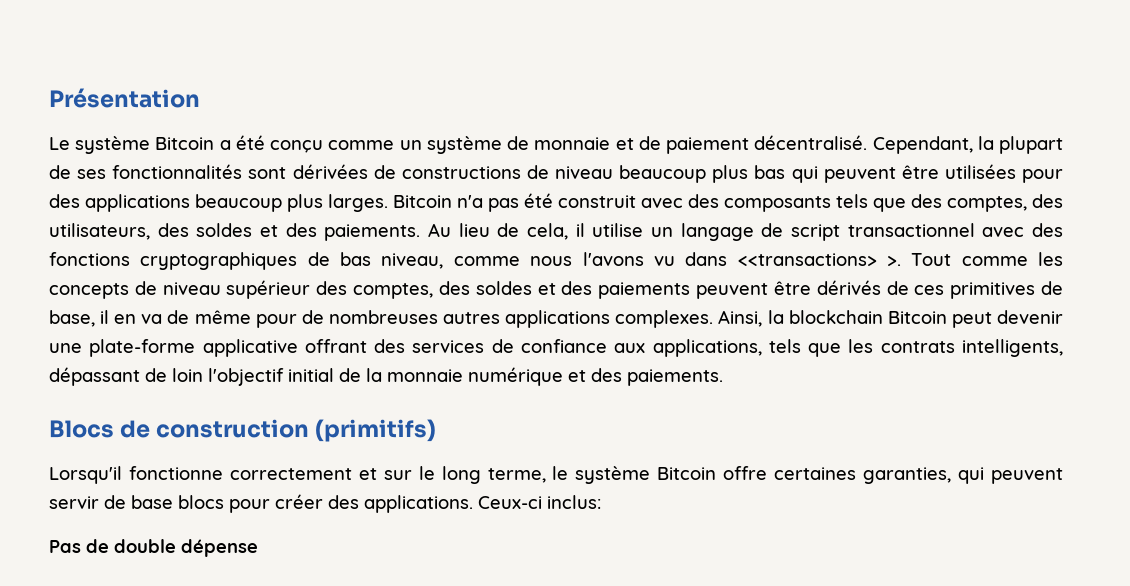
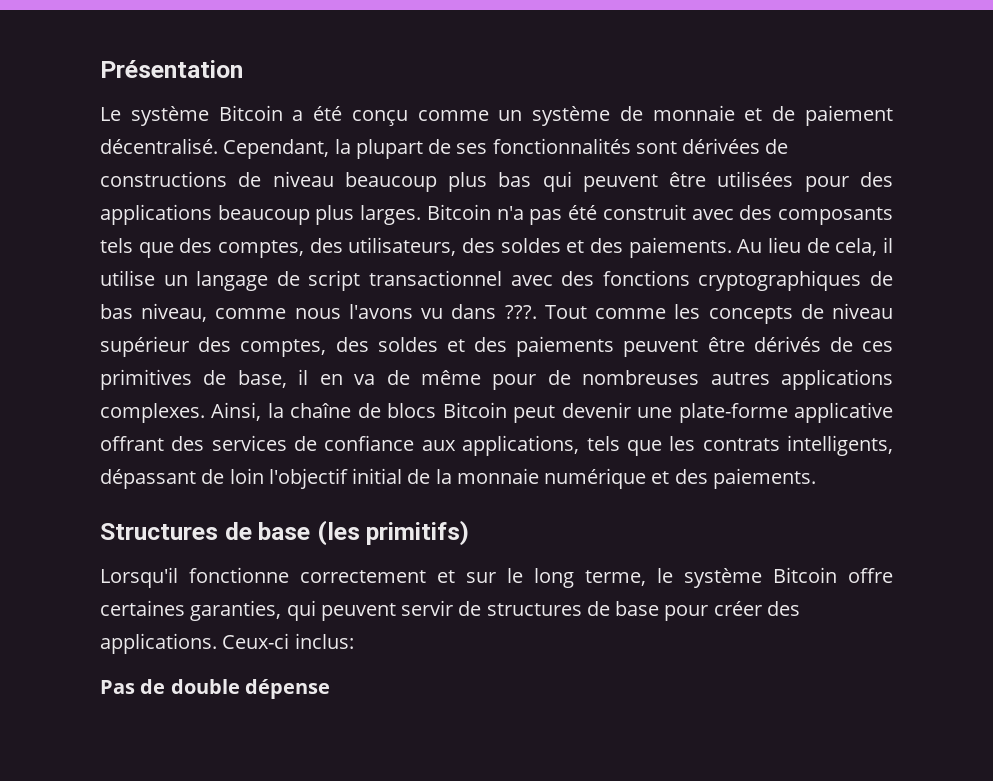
- Au lieu de cela, il utilise un langage de script transactionnel avec des fonctions cryptographiques de bas niveau, comme nous l'avons vu dans <<transactions> >.
+ Au lieu de cela, il utilise un langage de script transactionnel avec des fonctions cryptographiques de bas niveau, comme nous l'avons vu dans ???.
- Ainsi, la blockchain Bitcoin peut devenir une plate-forme applicative offrant des services de confiance aux applications, tels que les contrats intelligents, dépassant de loin l'objectif initial de la monnaie numérique et des paiements.
+ Ainsi, la chaîne de blocs Bitcoin peut devenir une plate-forme applicative offrant des services de confiance aux applications, tels que les contrats intelligents, dépassant de loin l'objectif initial de la monnaie numérique et des paiements.
- Blocs de construction (primitifs)
+ Structures de base (les primitifs)
- Lorsqu'il fonctionne correctement et sur le long terme, le système Bitcoin offre certaines garanties, qui peuvent servir de base blocs pour créer des applications.
+ Lorsqu'il fonctionne correctement et sur le long terme, le système Bitcoin offre certaines garanties, qui peuvent servir de structures de base pour créer des applications.

